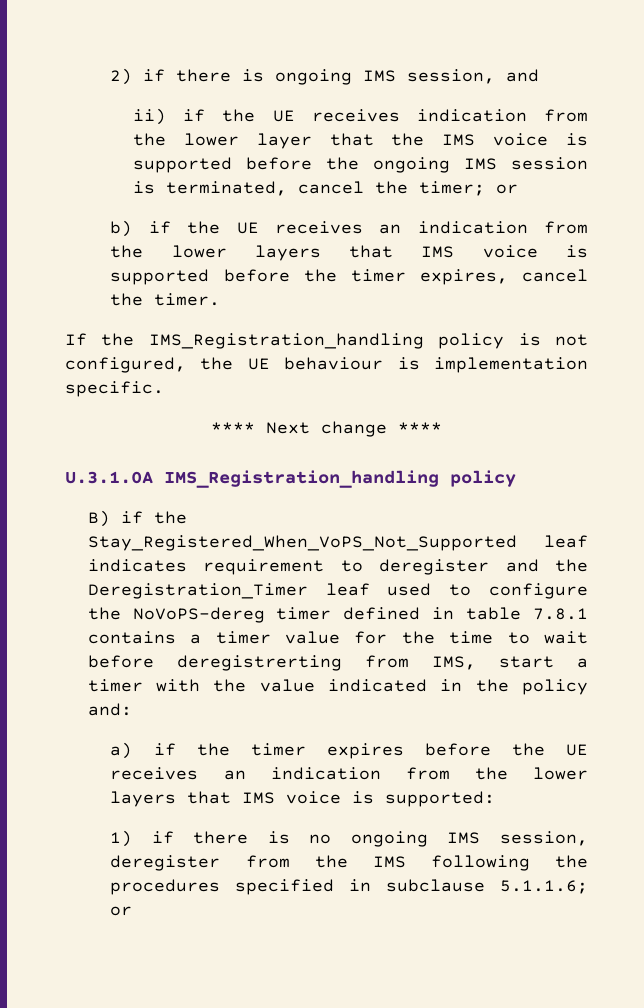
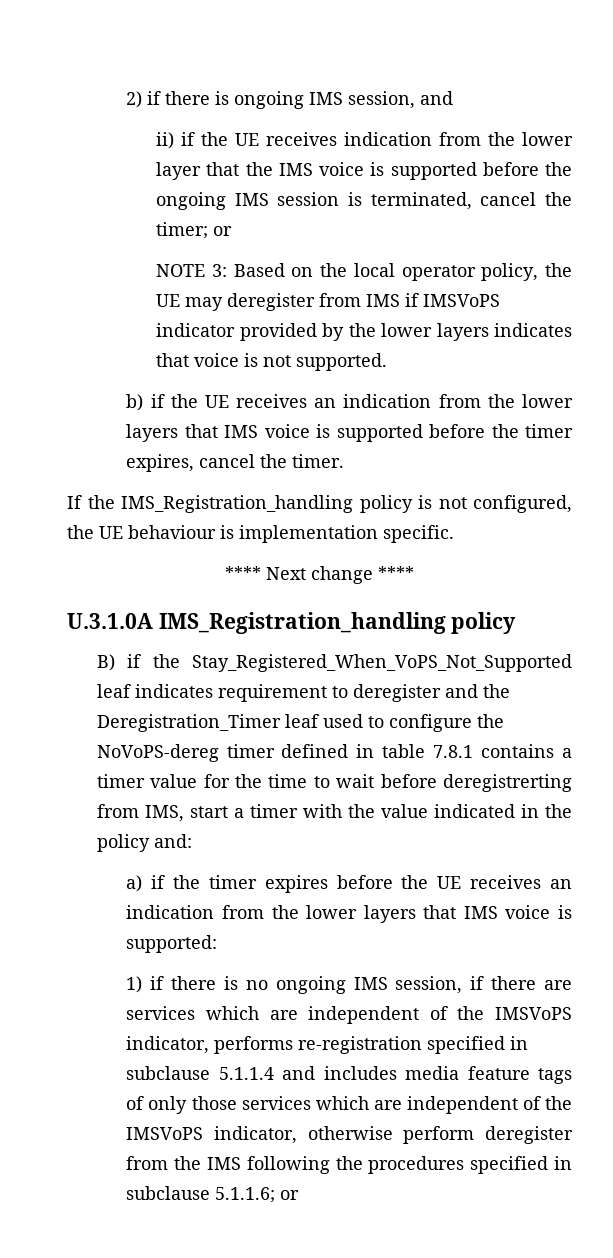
+ NOTE 3: Based on the local operator policy, the UE may deregister from IMS if IMSVoPS indicator provided by the lower layers indicates that voice is not supported.
- 1) if there is no ongoing IMS session, deregister from the IMS following the procedures specified in subclause 5.1.1.6; or
+ 1) if there is no ongoing IMS session, if there are services which are independent of the IMSVoPS indicator, performs re-registration specified in subclause 5.1.1.4 and includes media feature tags of only those services which are independent of the IMSVoPS indicator, otherwise perform deregister from the IMS following the procedures specified in subclause 5.1.1.6; or

